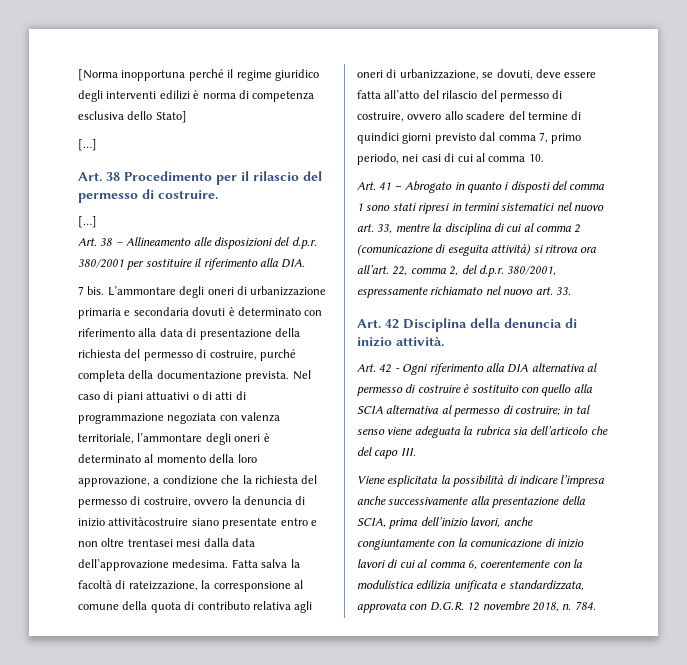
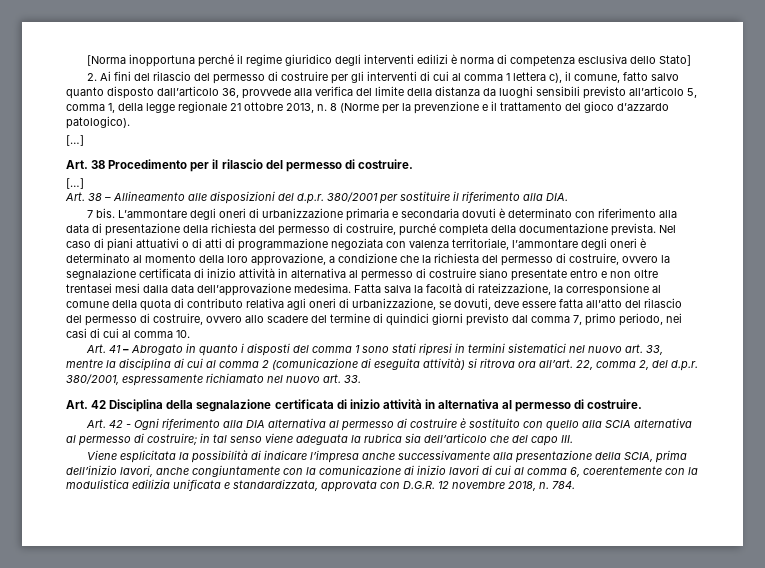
+ 2. Ai fini del rilascio del permesso di costruire per gli interventi di cui al comma 1 lettera c), il comune, fatto salvo quanto disposto dall’articolo 36, provvede alla verifica del limite della distanza da luoghi sensibili previsto all’articolo 5, comma 1, della legge regionale 21 ottobre 2013, n. 8 (Norme per la prevenzione e il trattamento del gioco d’azzardo patologico).
- Nel caso di piani attuativi o di atti di programmazione negoziata con valenza territoriale, l’ammontare degli oneri è determinato al momento della loro approvazione, a condizione che la richiesta del permesso di costruire, ovvero la denuncia di inizio attivitàcostruire siano presentate entro e non oltre trentasei mesi dalla data dell’approvazione medesima.
+ Nel caso di piani attuativi o di atti di programmazione negoziata con valenza territoriale, l’ammontare degli oneri è determinato al momento della loro approvazione, a condizione che la richiesta del permesso di costruire, ovvero la segnalazione certificata di inizio attività in alternativa al permesso di costruire siano presentate entro e non oltre trentasei mesi dalla data dell’approvazione medesima.
- Art. 42 Disciplina della denuncia di inizio attività.
+ Art. 42 Disciplina della segnalazione certificata di inizio attività in alternativa al permesso di costruire.

